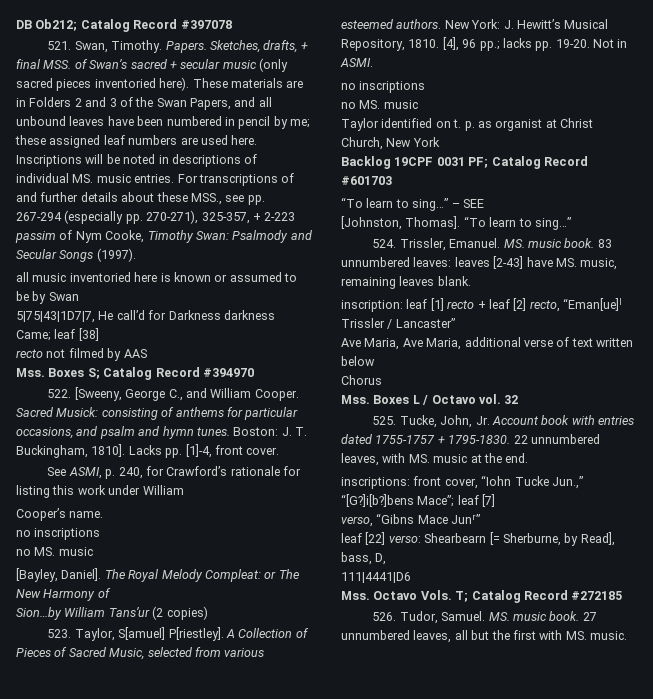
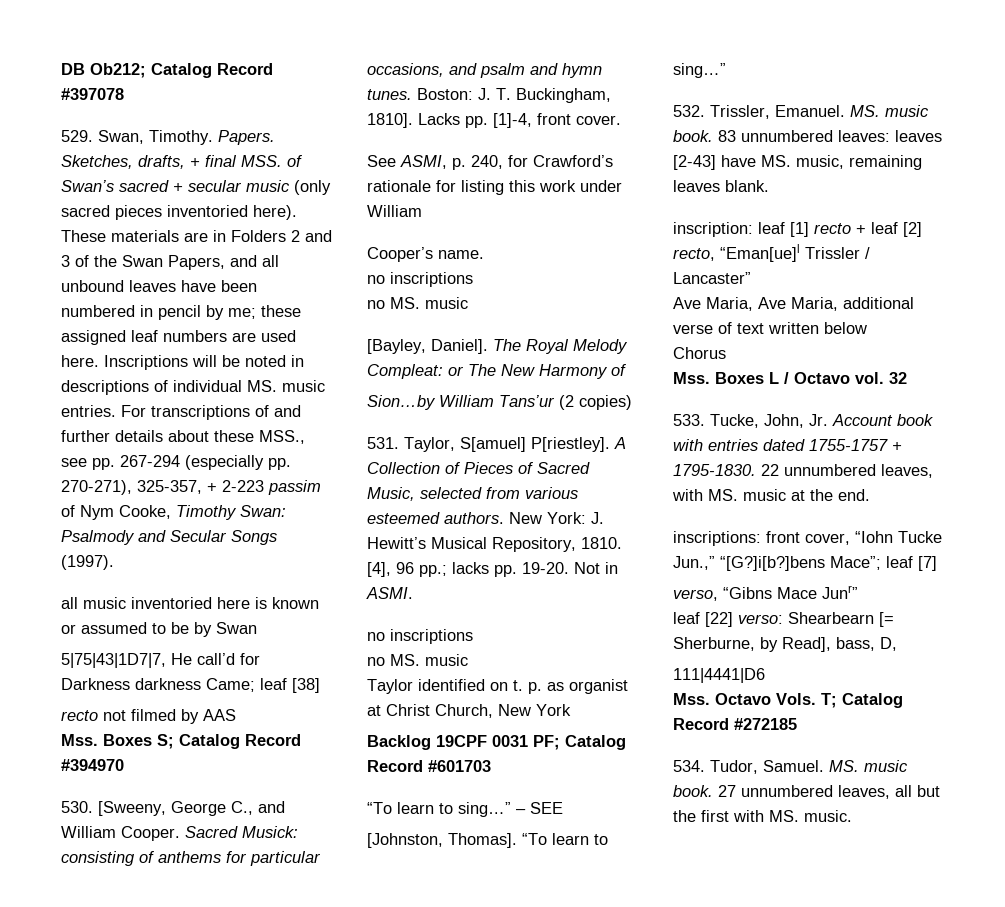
- 521. Swan, Timothy.
+ 529. Swan, Timothy.
- 522. [Sweeny, George C., and William Cooper.
+ 530. [Sweeny, George C., and William Cooper.
- 523. Taylor, S[amuel] P[riestley].
+ 531. Taylor, S[amuel] P[riestley].
- 524. Trissler, Emanuel.
+ 532. Trissler, Emanuel.
- 525. Tucke, John, Jr. Account book with entries dated 1755-1757 + 1795-1830.
+ 533. Tucke, John, Jr. Account book with entries dated 1755-1757 + 1795-1830.
- 526. Tudor, Samuel.
+ 534. Tudor, Samuel.

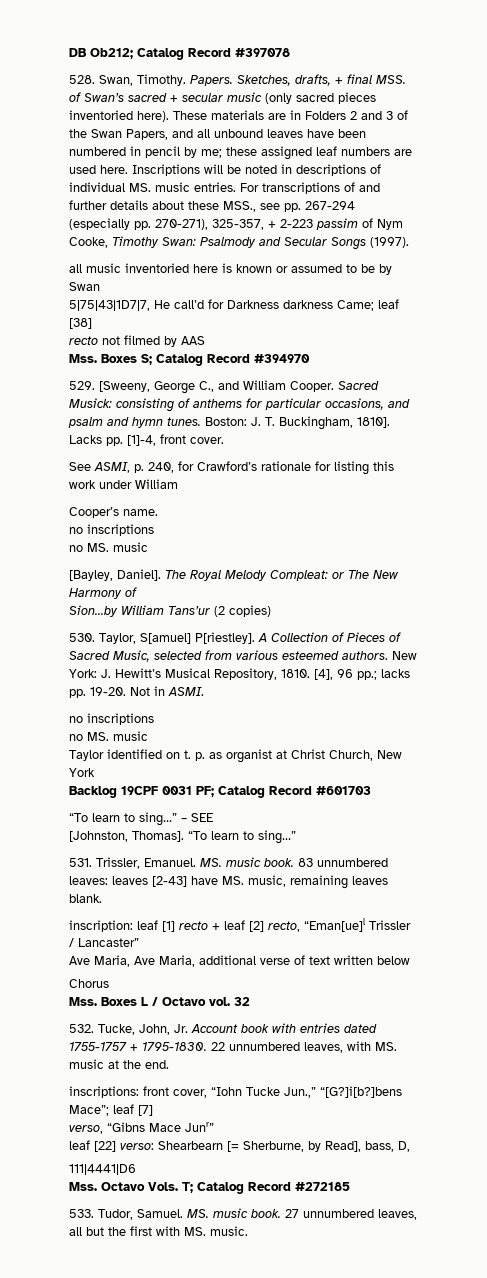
- 529. Swan, Timothy.
+ 528. Swan, Timothy.
- 530. [Sweeny, George C., and William Cooper.
+ 529. [Sweeny, George C., and William Cooper.
- 531. Taylor, S[amuel] P[riestley].
+ 530. Taylor, S[amuel] P[riestley].
- 532. Trissler, Emanuel.
+ 531. Trissler, Emanuel.
- 533. Tucke, John, Jr. Account book with entries dated 1755-1757 + 1795-1830.
+ 532. Tucke, John, Jr. Account book with entries dated 1755-1757 + 1795-1830.
- 534. Tudor, Samuel.
+ 533. Tudor, Samuel.

